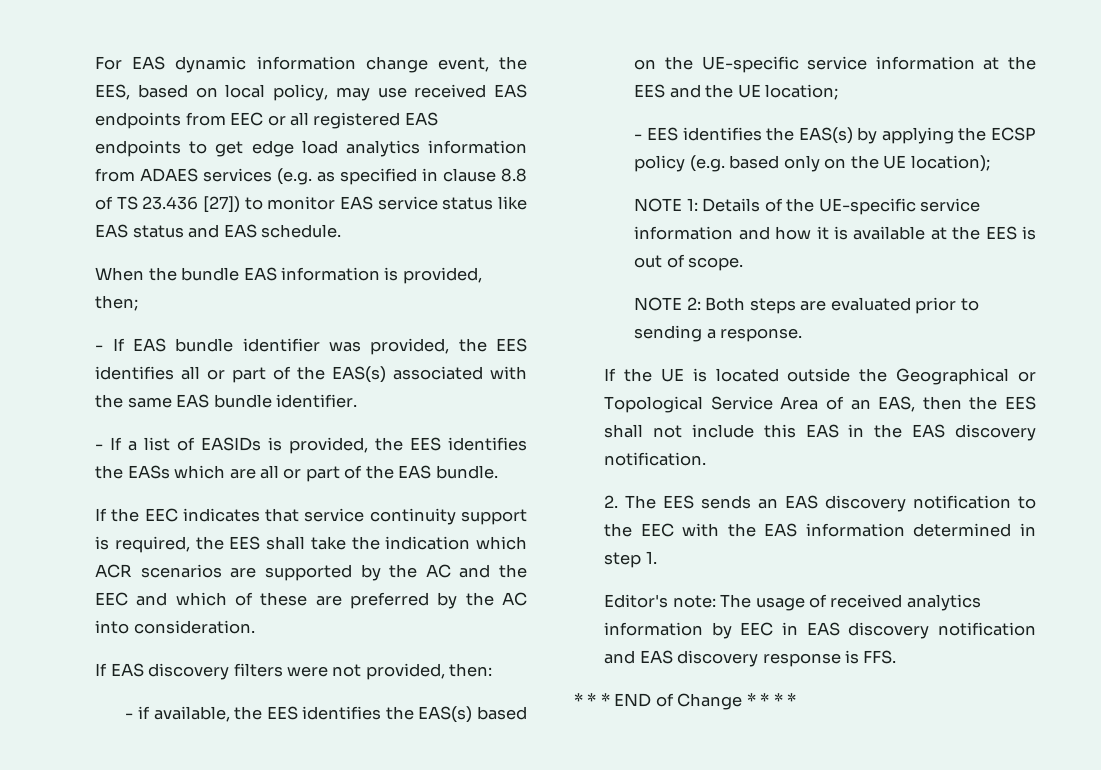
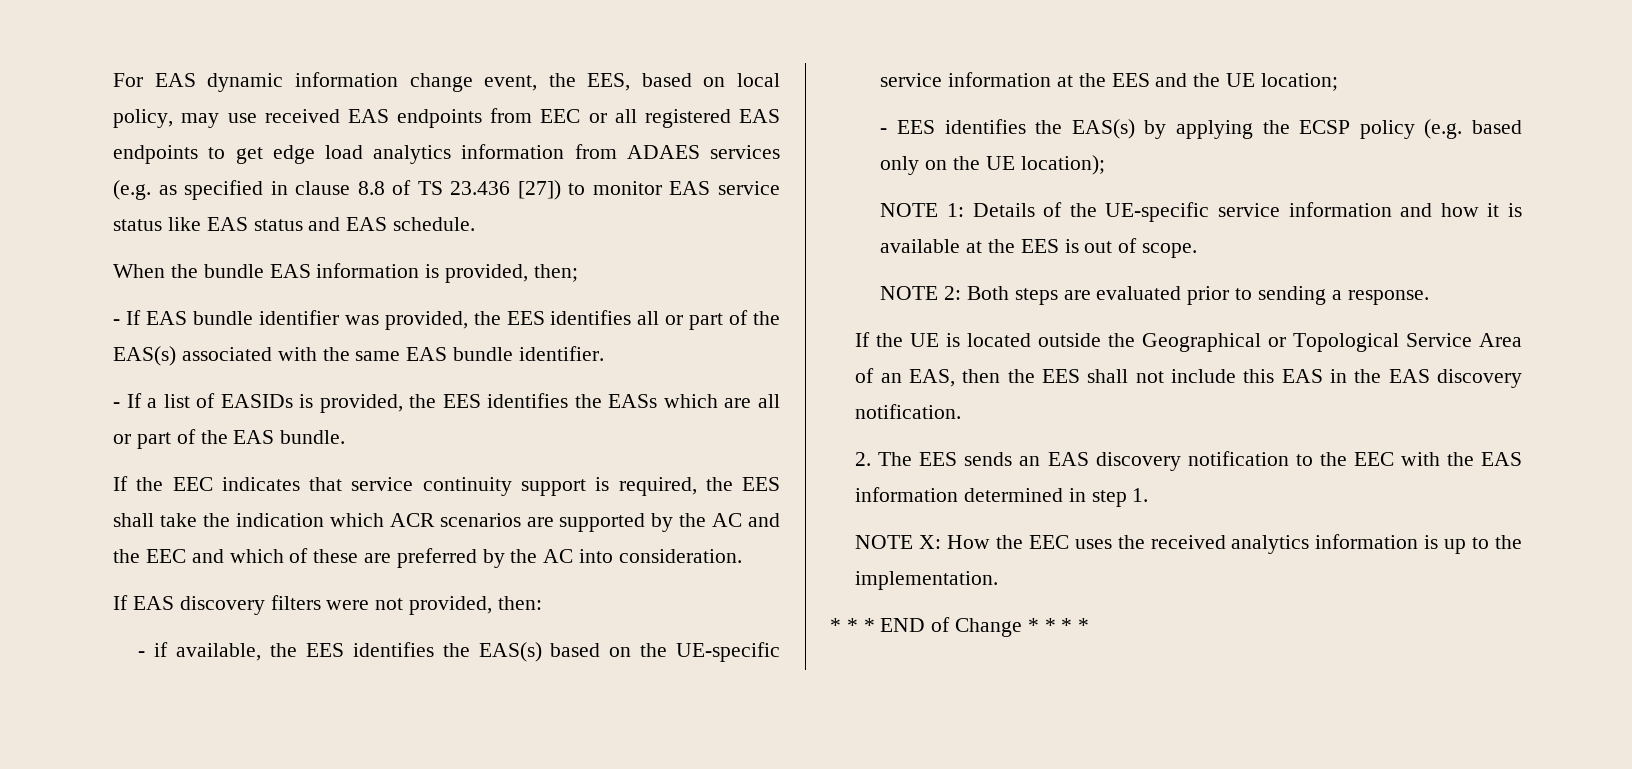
- Editor's note: The usage of received analytics information by EEC in EAS discovery notification and EAS discovery response is FFS.
+ NOTE X: How the EEC uses the received analytics information is up to the implementation.

